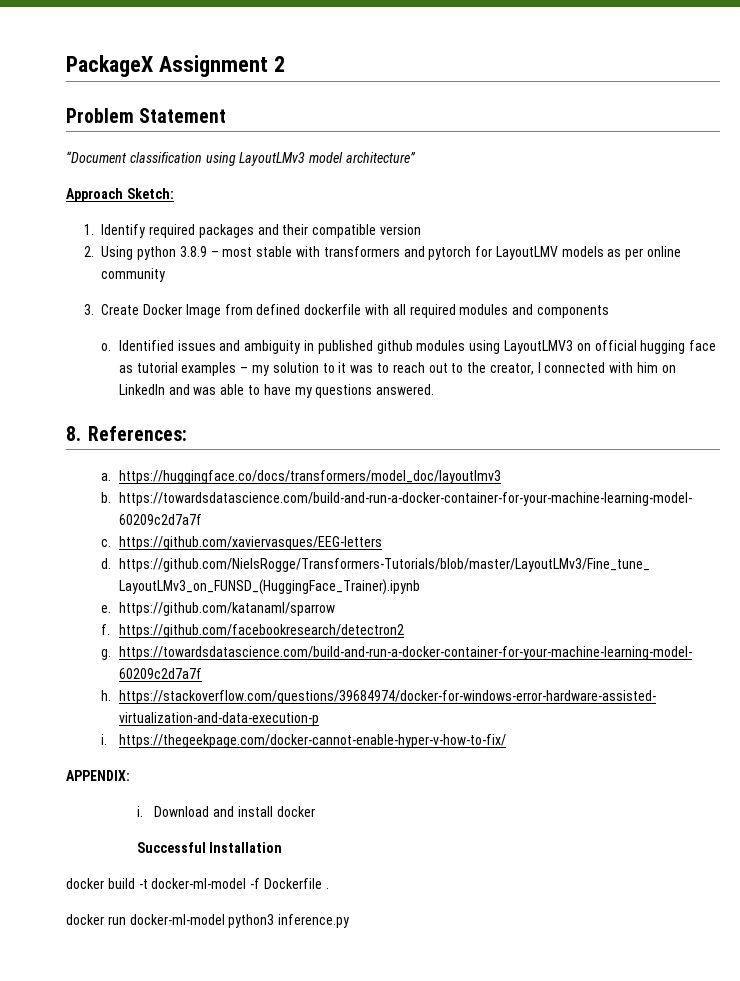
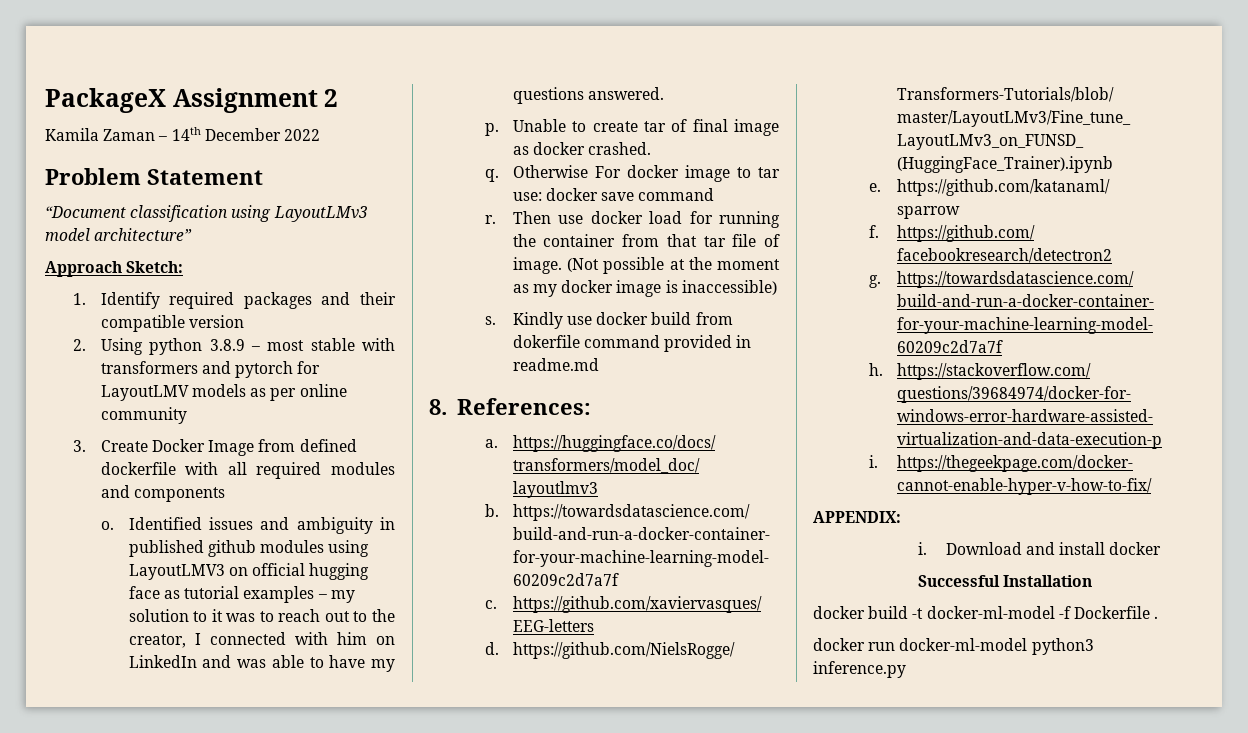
+ Kamila Zaman – 14th December 2022
+ p. Unable to create tar of final image as docker crashed.
+ q. Otherwise For docker image to tar use: docker save command
+ r. Then use docker load for running the container from that tar file of image. (Not possible at the moment as my docker image is inaccessible)
+ s. Kindly use docker build from dokerfile command provided in readme.md

